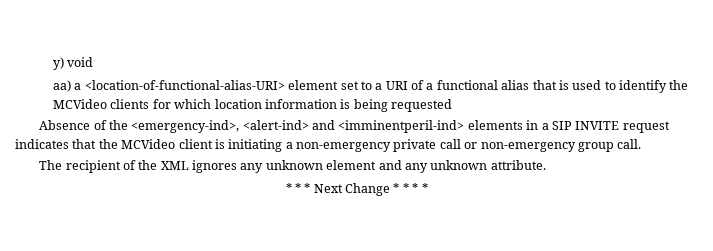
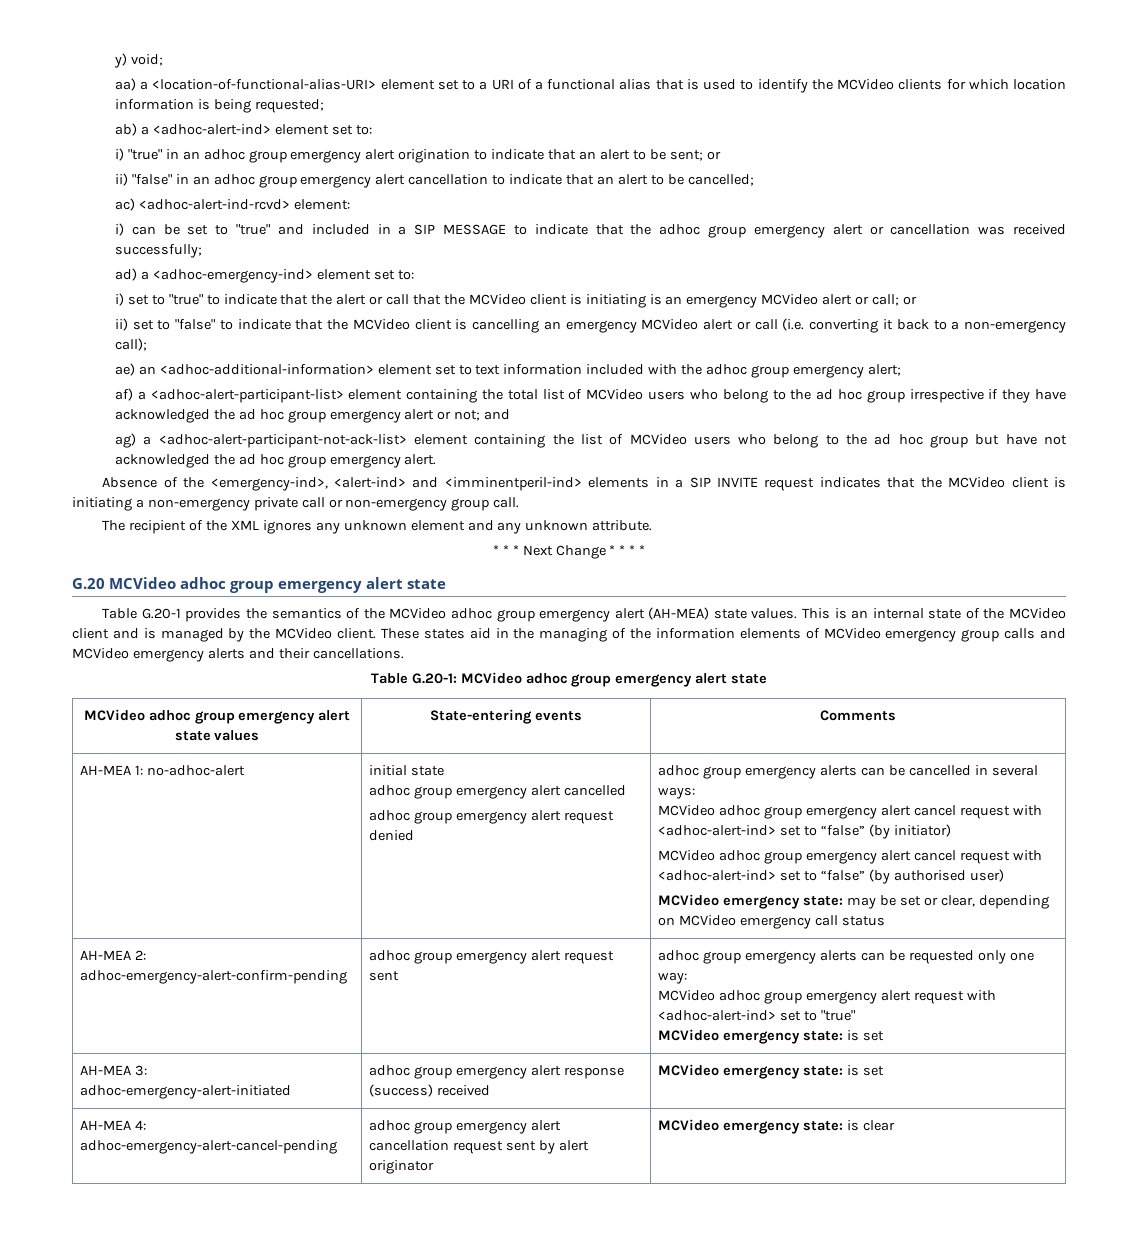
- y) void
+ y) void;
- aa) a <location-of-functional-alias-URI> element set to a URI of a functional alias that is used to identify the MCVideo clients for which location information is being requested
+ aa) a <location-of-functional-alias-URI> element set to a URI of a functional alias that is used to identify the MCVideo clients for which location information is being requested;
+ ab) a <adhoc-alert-ind> element set to:
+ i) "true" in an adhoc group emergency alert origination to indicate that an alert to be sent; or
+ ii) "false" in an adhoc group emergency alert cancellation to indicate that an alert to be cancelled;
+ ac) <adhoc-alert-ind-rcvd> element:
+ i) can be set to "true" and included in a SIP MESSAGE to indicate that the adhoc group emergency alert or cancellation was received successfully;
+ ad) a <adhoc-emergency-ind> element set to:
+ i) set to "true" to indicate that the alert or call that the MCVideo client is initiating is an emergency MCVideo alert or call; or
+ ii) set to "false" to indicate that the MCVideo client is cancelling an emergency MCVideo alert or call (i.e. converting it back to a non-emergency call);
+ ae) an <adhoc-additional-information> element set to text information included with the adhoc group emergency alert;
+ af) a <adhoc-alert-participant-list> element containing the total list of MCVideo users who belong to the ad hoc group irrespective if they have acknowledged the ad hoc group emergency alert or not; and
+ ag) a <adhoc-alert-participant-not-ack-list> element containing the list of MCVideo users who belong to the ad hoc group but have not acknowledged the ad hoc group emergency alert.
+ G.20 MCVideo adhoc group emergency alert state
+ Table G.20-1 provides the semantics of the MCVideo adhoc group emergency alert (AH-MEA) state values. This is an internal state of the MCVideo client and is managed by the MCVideo client. These states aid in the managing of the information elements of MCVideo emergency group calls and MCVideo emergency alerts and their cancellations.
+ Table G.20-1: MCVideo adhoc group emergency alert state
+ MCVideo adhoc group emergency alert state values | State-entering events | Comments
+ AH-MEA 1: no-adhoc-alert | initial state
+ adhoc group emergency alert cancelled
+ adhoc group emergency alert request denied | adhoc group emergency alerts can be cancelled in several ways:
+ MCVideo adhoc group emergency alert cancel request with <adhoc-alert-ind> set to “false” (by initiator)
+ MCVideo adhoc group emergency alert cancel request with <adhoc-alert-ind> set to “false” (by authorised user)
+ MCVideo emergency state: may be set or clear, depending on MCVideo emergency call status
+ AH-MEA 2: adhoc-emergency-alert-confirm-pending | adhoc group emergency alert request sent | adhoc group emergency alerts can be requested only one way:
+ MCVideo adhoc group emergency alert request with <adhoc-alert-ind> set to "true"
+ MCVideo emergency state: is set
+ AH-MEA 3: adhoc-emergency-alert-initiated | adhoc group emergency alert response (success) received | MCVideo emergency state: is set
+ AH-MEA 4: adhoc-emergency-alert-cancel-pending | adhoc group emergency alert cancellation request sent by alert originator | MCVideo emergency state: is clear

